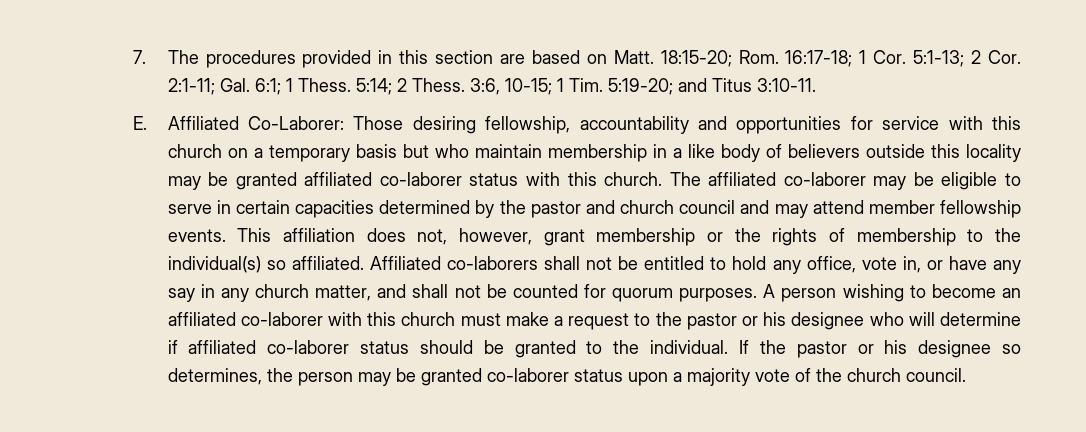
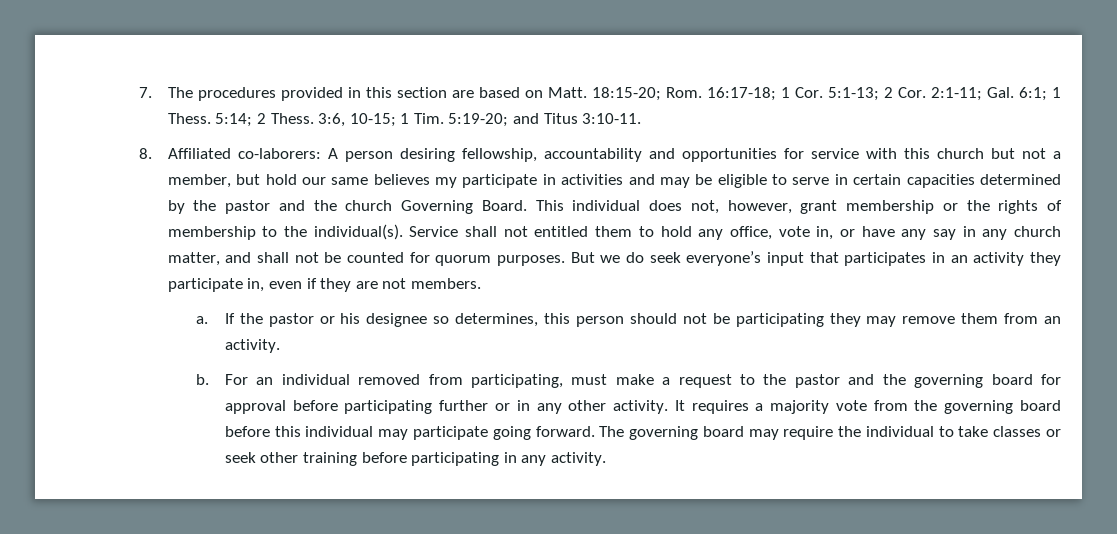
- E. Affiliated Co-Laborer: Those desiring fellowship, accountability and opportunities for service with this church on a temporary basis but who maintain membership in a like body of believers outside this locality may be granted affiliated co-laborer status with this church. The affiliated co-laborer may be eligible to serve in certain capacities determined by the pastor and church council and may attend member fellowship events. This affiliation does not, however, grant membership or the rights of membership to the individual(s) so affiliated. Affiliated co-laborers shall not be entitled to hold any office, vote in, or have any say in any church matter, and shall not be counted for quorum purposes.
+ 8. Affiliated co-laborers: A person desiring fellowship, accountability and opportunities for service with this church but not a member, but hold our same believes my participate in activities and may be eligible to serve in certain capacities determined by the pastor and the church Governing Board. This individual does not, however, grant membership or the rights of membership to the individual(s). Service shall not entitled them to hold any office, vote in, or have any say in any church matter, and shall not be counted for quorum purposes.
- A person wishing to become an affiliated co-laborer with this church must make a request to the pastor or his designee who will determine if affiliated co-laborer status should be granted to the individual.
+ But we do seek everyone’s input that participates in an activity they participate in, even if they are not members.
+ a.
- If the pastor or his designee so determines, the person may be granted co-laborer status upon a majority vote of the church council.
+ If the pastor or his designee so determines, this person should not be participating they may remove them from an activity.
+ b. For an individual removed from participating, must make a request to the pastor and the governing board for approval before participating further or in any other activity. It requires a majority vote from the governing board before this individual may participate going forward. The governing board may require the individual to take classes or seek other training before participating in any activity.

